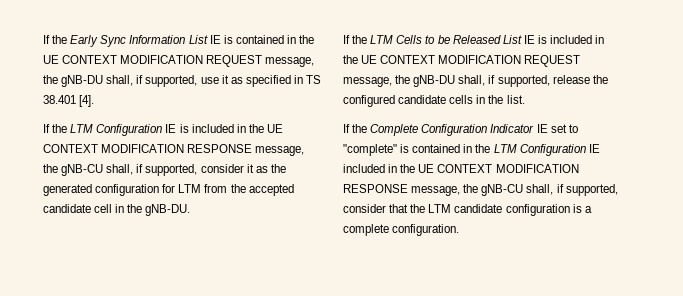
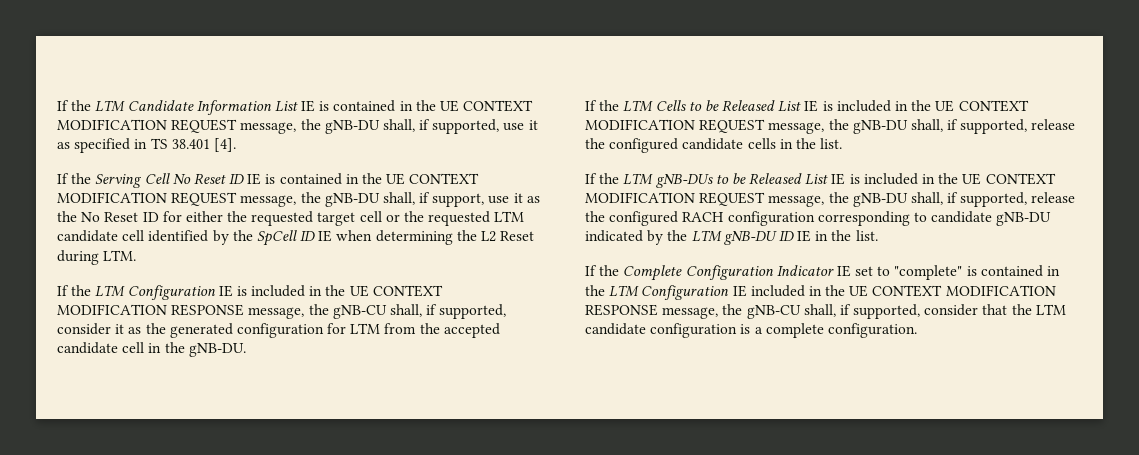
- If the Early Sync Information List IE is contained in the UE CONTEXT MODIFICATION REQUEST message, the gNB-DU shall, if supported, use it as specified in TS 38.401 [4].
+ If the LTM Candidate Information List IE is contained in the UE CONTEXT MODIFICATION REQUEST message, the gNB-DU shall, if supported, use it as specified in TS 38.401 [4].
+ If the Serving Cell No Reset ID IE is contained in the UE CONTEXT MODIFICATION REQUEST message, the gNB-DU shall, if support, use it as the No Reset ID for either the requested target cell or the requested LTM candidate cell identified by the SpCell ID IE when determining the L2 Reset during LTM.
+ If the LTM gNB-DUs to be Released List IE is included in the UE CONTEXT MODIFICATION REQUEST message, the gNB-DU shall, if supported, release the configured RACH configuration corresponding to candidate gNB-DU indicated by the LTM gNB-DU ID IE in the list.

